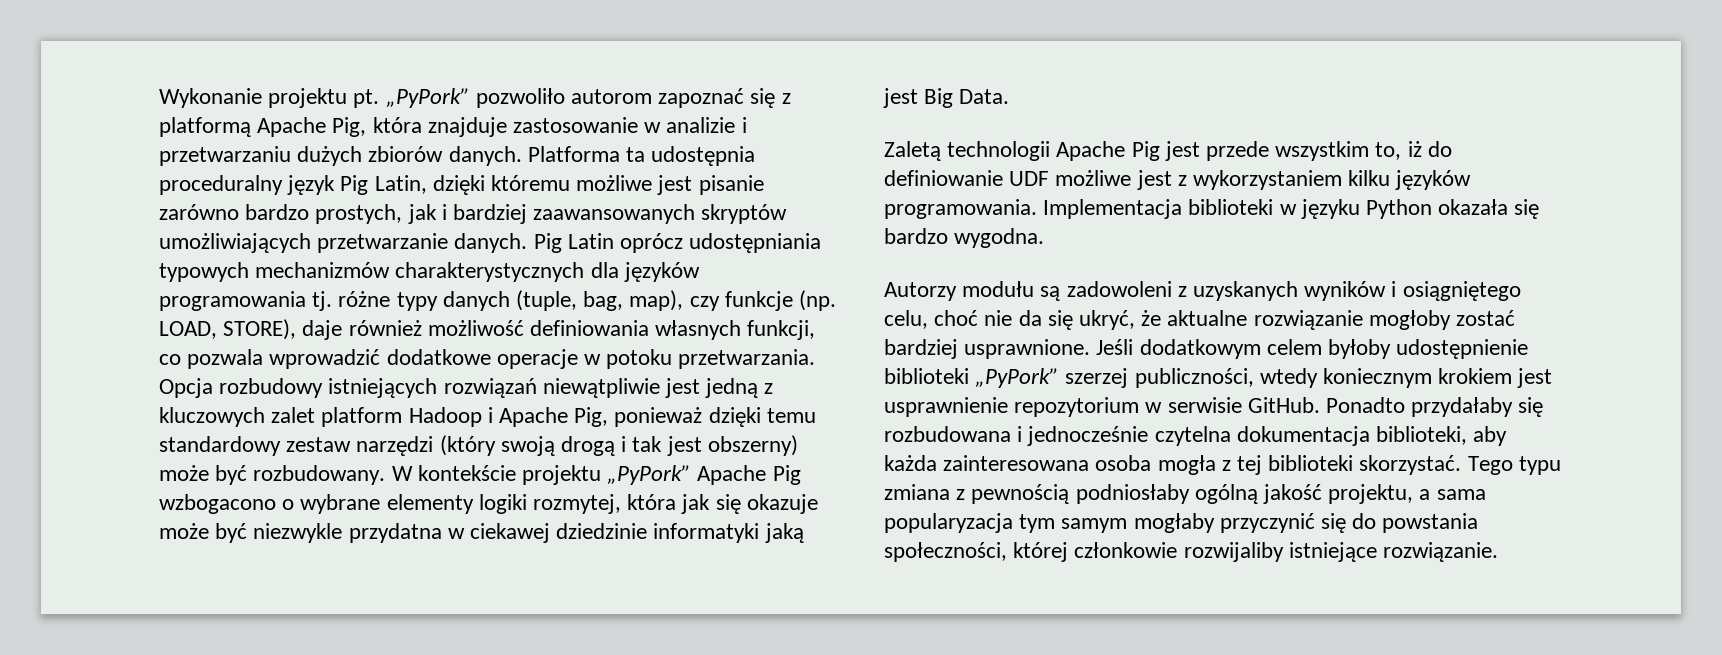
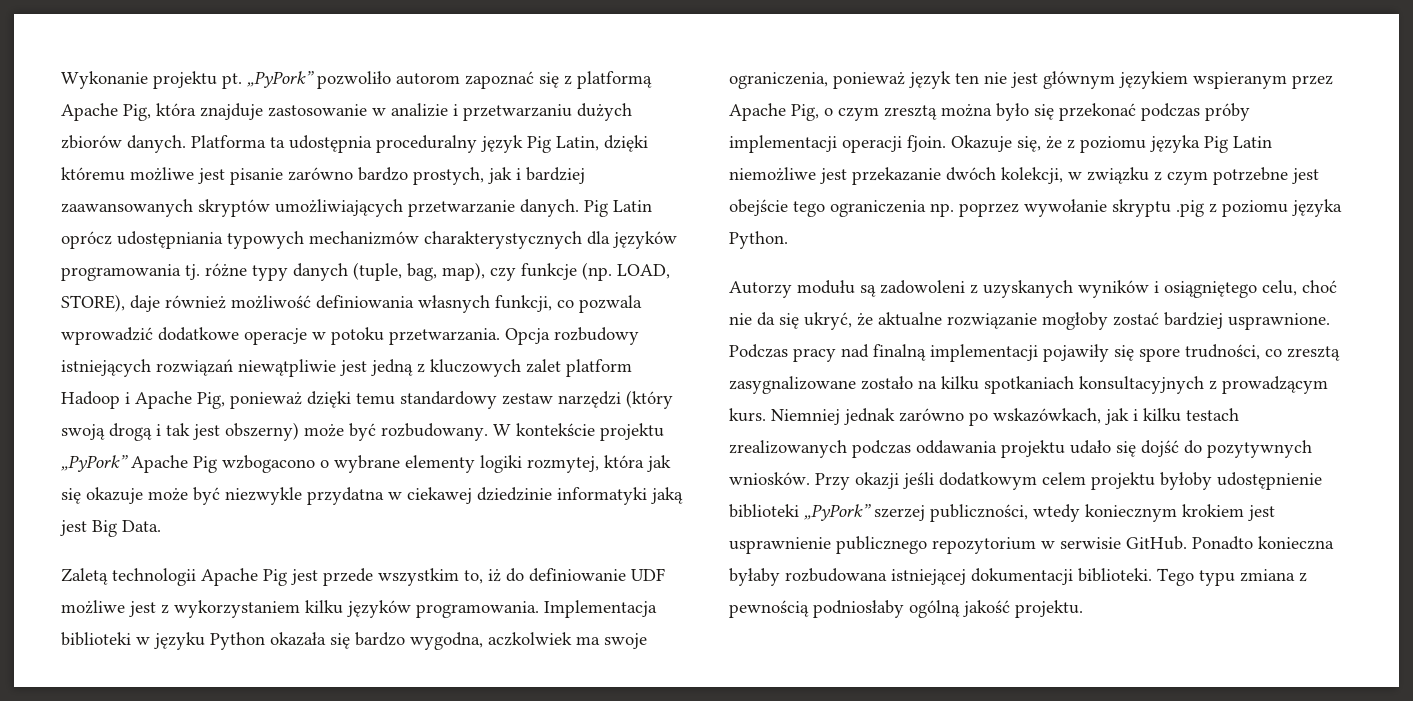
- Implementacja biblioteki w języku Python okazała się bardzo wygodna.
+ Implementacja biblioteki w języku Python okazała się bardzo wygodna, aczkolwiek ma swoje ograniczenia, ponieważ język ten nie jest głównym językiem wspieranym przez Apache Pig, o czym zresztą można było się przekonać podczas próby implementacji operacji fjoin. Okazuje się, że z poziomu języka Pig Latin niemożliwe jest przekazanie dwóch kolekcji, w związku z czym potrzebne jest obejście tego ograniczenia np. poprzez wywołanie skryptu .pig z poziomu języka Python.
- Jeśli dodatkowym celem byłoby udostępnienie biblioteki „PyPork” szerzej publiczności, wtedy koniecznym krokiem jest usprawnienie repozytorium w serwisie GitHub.
+ Podczas pracy nad finalną implementacji pojawiły się spore trudności, co zresztą zasygnalizowane zostało na kilku spotkaniach konsultacyjnych z prowadzącym kurs. Niemniej jednak zarówno po wskazówkach, jak i kilku testach zrealizowanych podczas oddawania projektu udało się dojść do pozytywnych wniosków. Przy okazji jeśli dodatkowym celem projektu byłoby udostępnienie biblioteki „PyPork” szerzej publiczności, wtedy koniecznym krokiem jest usprawnienie publicznego repozytorium w serwisie GitHub.
- Ponadto przydałaby się rozbudowana i jednocześnie czytelna dokumentacja biblioteki, aby każda zainteresowana osoba mogła z tej biblioteki skorzystać.
+ Ponadto konieczna byłaby rozbudowana istniejącej dokumentacji biblioteki.
- Tego typu zmiana z pewnością podniosłaby ogólną jakość projektu, a sama popularyzacja tym samym mogłaby przyczynić się do powstania społeczności, której członkowie rozwijaliby istniejące rozwiązanie.
+ Tego typu zmiana z pewnością podniosłaby ogólną jakość projektu.

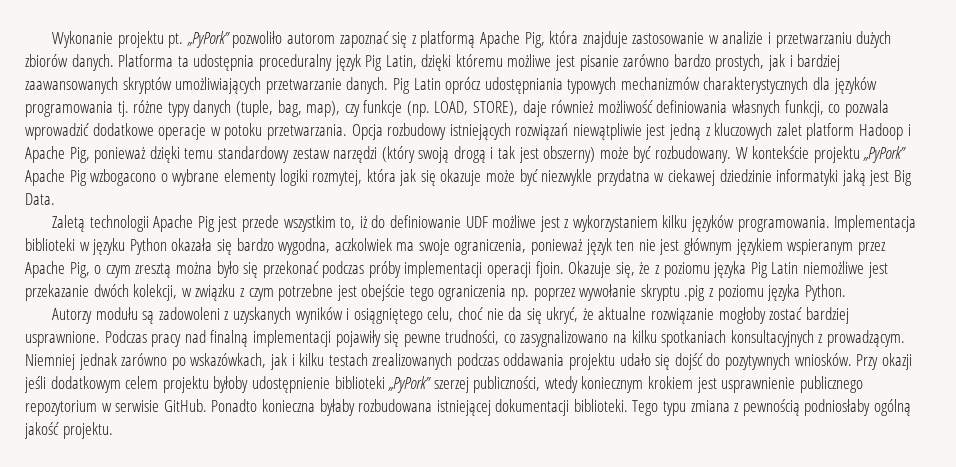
- Podczas pracy nad finalną implementacji pojawiły się spore trudności, co zresztą zasygnalizowane zostało na kilku spotkaniach konsultacyjnych z prowadzącym kurs.
+ Podczas pracy nad finalną implementacji pojawiły się pewne trudności, co zasygnalizowano na kilku spotkaniach konsultacyjnych z prowadzącym.

